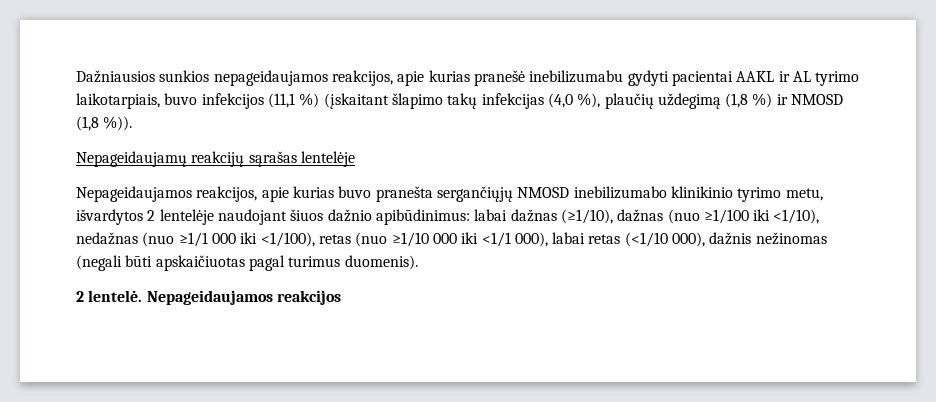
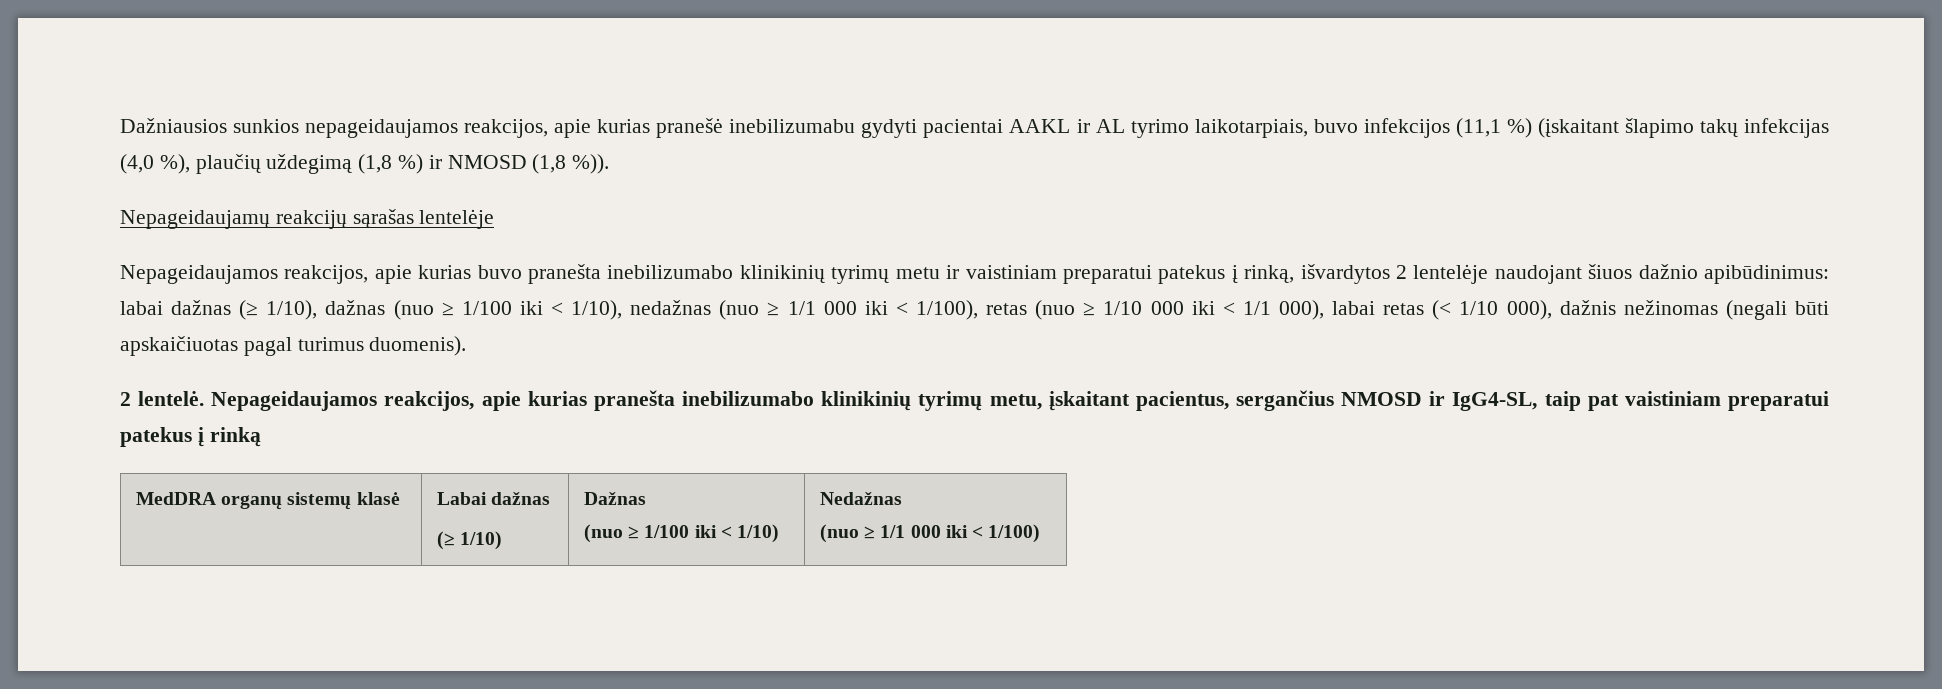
- Nepageidaujamos reakcijos, apie kurias buvo pranešta sergančiųjų NMOSD inebilizumabo klinikinio tyrimo metu, išvardytos 2 lentelėje naudojant šiuos dažnio apibūdinimus: labai dažnas (≥1/10), dažnas (nuo ≥1/100 iki <1/10), nedažnas (nuo ≥1/1 000 iki <1/100), retas (nuo ≥1/10 000 iki <1/1 000), labai retas (<1/10 000), dažnis nežinomas (negali būti apskaičiuotas pagal turimus duomenis).
+ Nepageidaujamos reakcijos, apie kurias buvo pranešta inebilizumabo klinikinių tyrimų metu ir vaistiniam preparatui patekus į rinką, išvardytos 2 lentelėje naudojant šiuos dažnio apibūdinimus: labai dažnas (≥ 1/10), dažnas (nuo ≥ 1/100 iki < 1/10), nedažnas (nuo ≥ 1/1 000 iki < 1/100), retas (nuo ≥ 1/10 000 iki < 1/1 000), labai retas (< 1/10 000), dažnis nežinomas (negali būti apskaičiuotas pagal turimus duomenis).
- Nepageidaujamos reakcijos
+ Nepageidaujamos reakcijos, apie kurias pranešta inebilizumabo klinikinių tyrimų metu, įskaitant pacientus, sergančius NMOSD ir IgG4-SL, taip pat vaistiniam preparatui patekus į rinką
+ MedDRA organų sistemų klasė | Labai dažnas
+ (≥ 1/10) | Dažnas
+ (nuo ≥ 1/100 iki < 1/10) | Nedažnas
+ (nuo ≥ 1/1 000 iki < 1/100)

